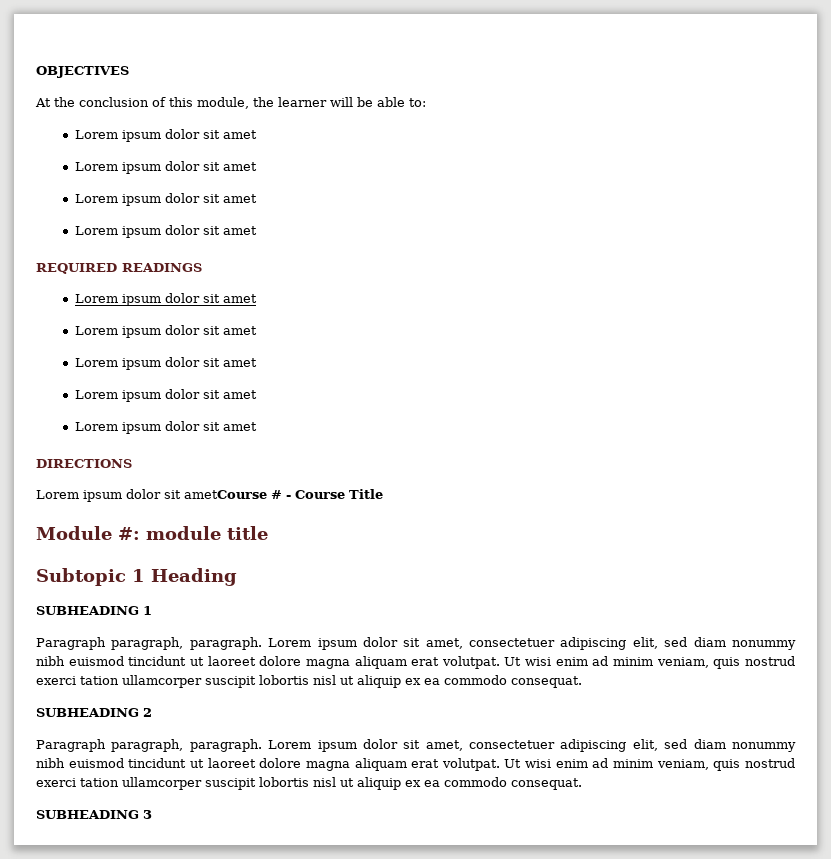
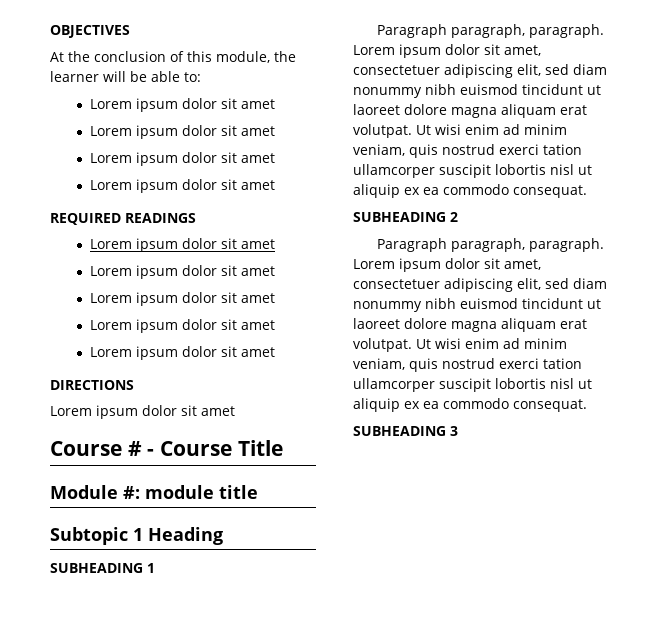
  DIRECTIONS
- Lorem ipsum dolor sit ametCourse # - Course Title
+ Lorem ipsum dolor sit amet
+ Course # - Course Title

